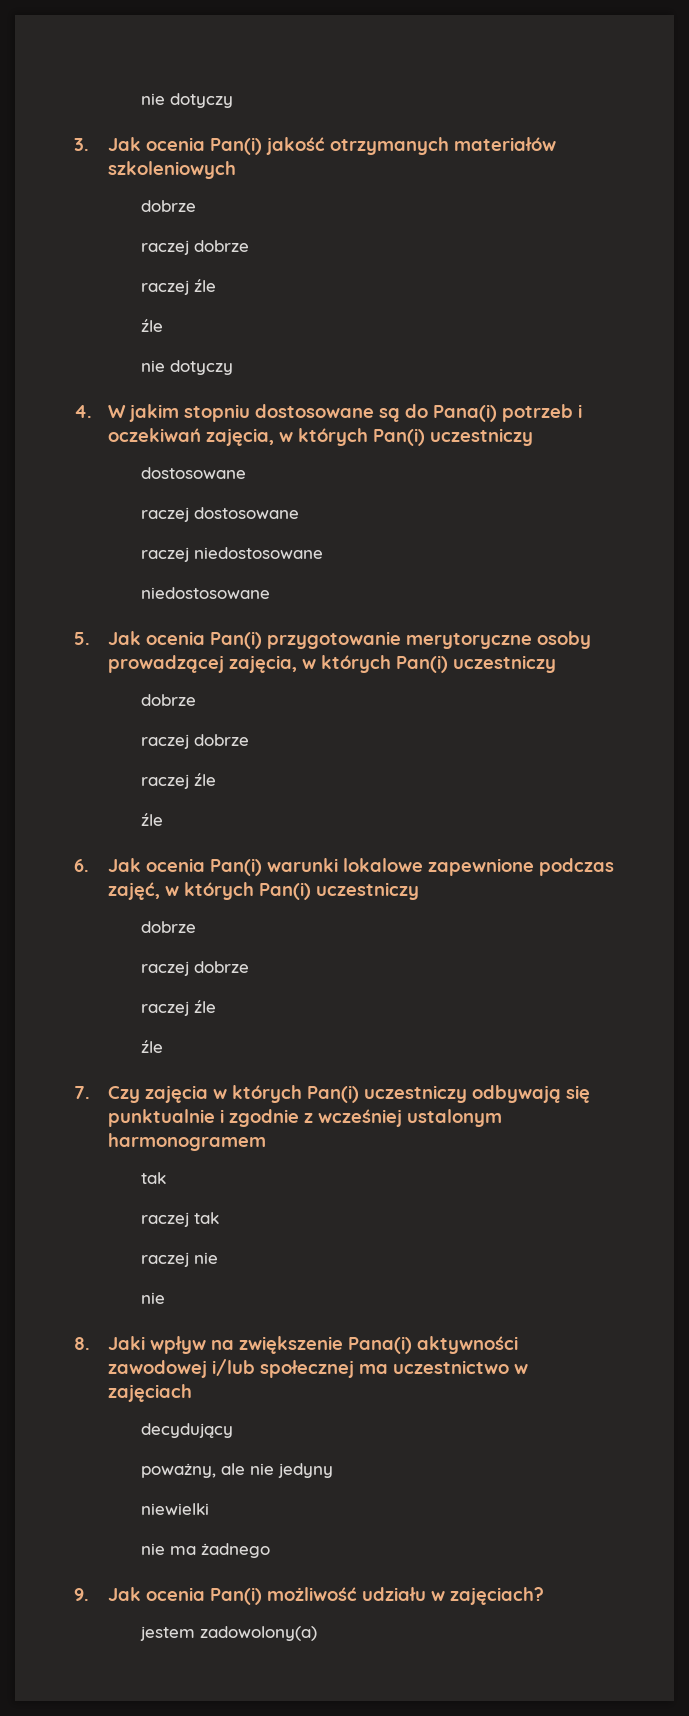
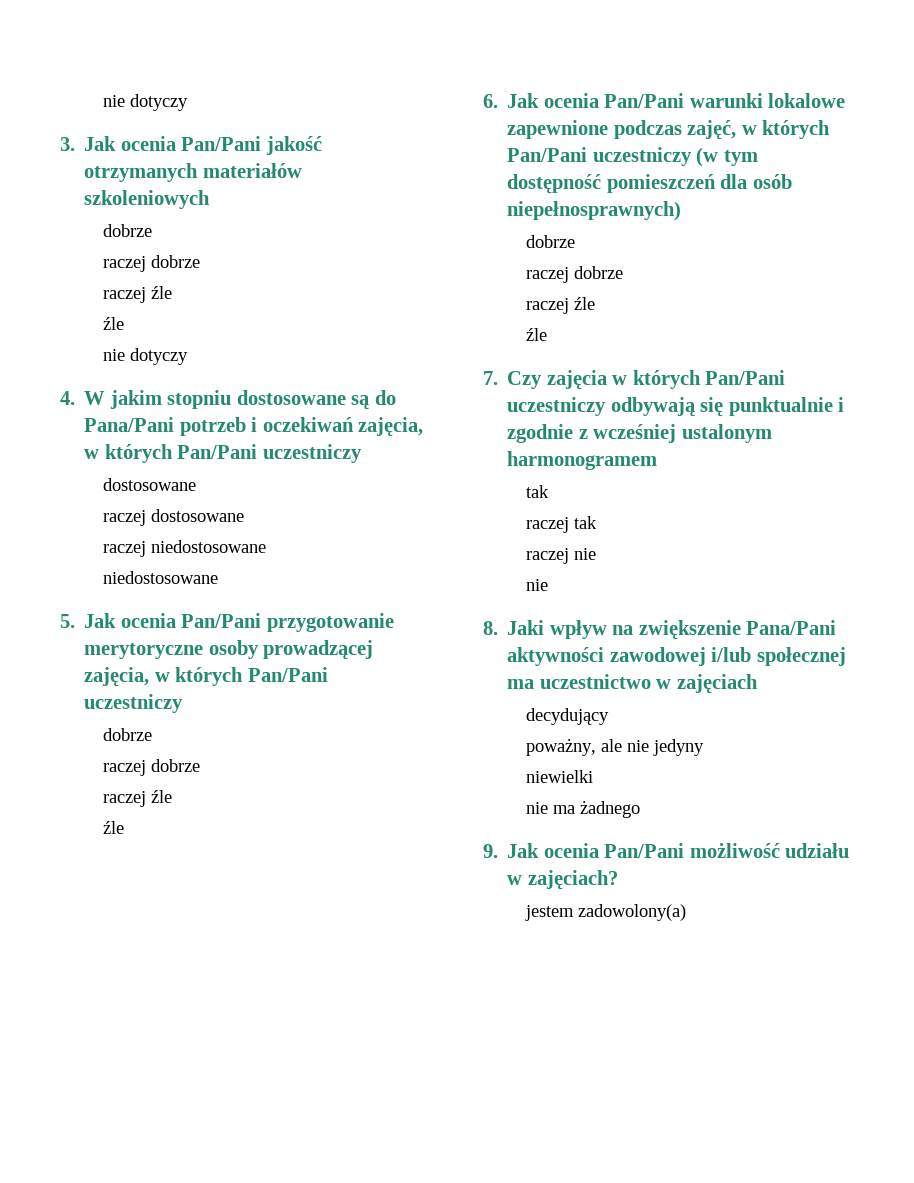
- 3. Jak ocenia Pan(i) jakość otrzymanych materiałów szkoleniowych
+ 3. Jak ocenia Pan/Pani jakość otrzymanych materiałów szkoleniowych
- 4. W jakim stopniu dostosowane są do Pana(i) potrzeb i oczekiwań zajęcia, w których Pan(i) uczestniczy
+ 4. W jakim stopniu dostosowane są do Pana/Pani potrzeb i oczekiwań zajęcia, w których Pan/Pani uczestniczy
- 5. Jak ocenia Pan(i) przygotowanie merytoryczne osoby prowadzącej zajęcia, w których Pan(i) uczestniczy
+ 5. Jak ocenia Pan/Pani przygotowanie merytoryczne osoby prowadzącej zajęcia, w których Pan/Pani uczestniczy
- 6. Jak ocenia Pan(i) warunki lokalowe zapewnione podczas zajęć, w których Pan(i) uczestniczy
+ 6. Jak ocenia Pan/Pani warunki lokalowe zapewnione podczas zajęć, w których Pan/Pani uczestniczy (w tym dostępność pomieszczeń dla osób niepełnosprawnych)
- 7. Czy zajęcia w których Pan(i) uczestniczy odbywają się punktualnie i zgodnie z wcześniej ustalonym harmonogramem
+ 7. Czy zajęcia w których Pan/Pani uczestniczy odbywają się punktualnie i zgodnie z wcześniej ustalonym harmonogramem
- 8. Jaki wpływ na zwiększenie Pana(i) aktywności zawodowej i/lub społecznej ma uczestnictwo w zajęciach
+ 8. Jaki wpływ na zwiększenie Pana/Pani aktywności zawodowej i/lub społecznej ma uczestnictwo w zajęciach
- 9. Jak ocenia Pan(i) możliwość udziału w zajęciach?
+ 9. Jak ocenia Pan/Pani możliwość udziału w zajęciach?

